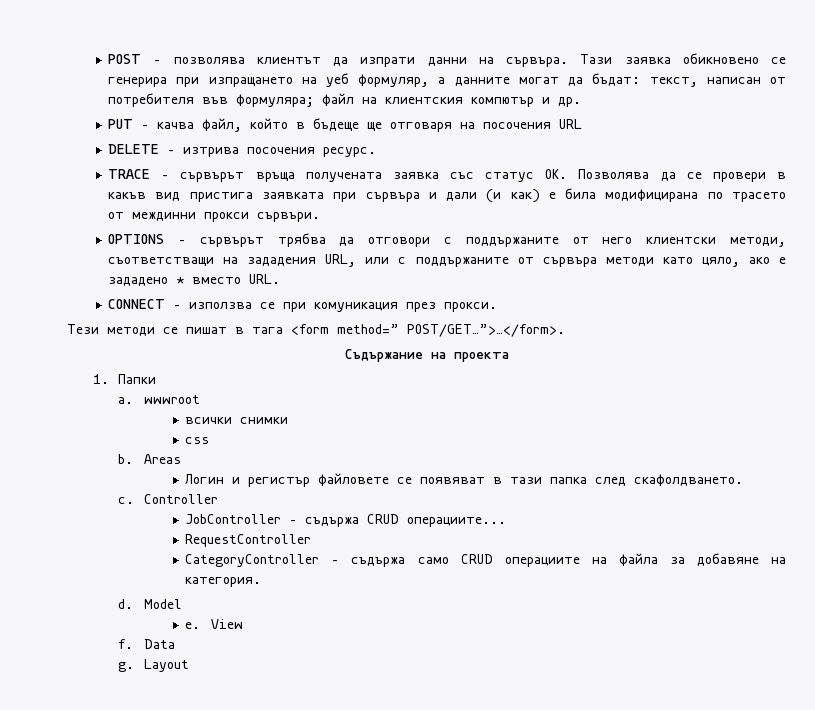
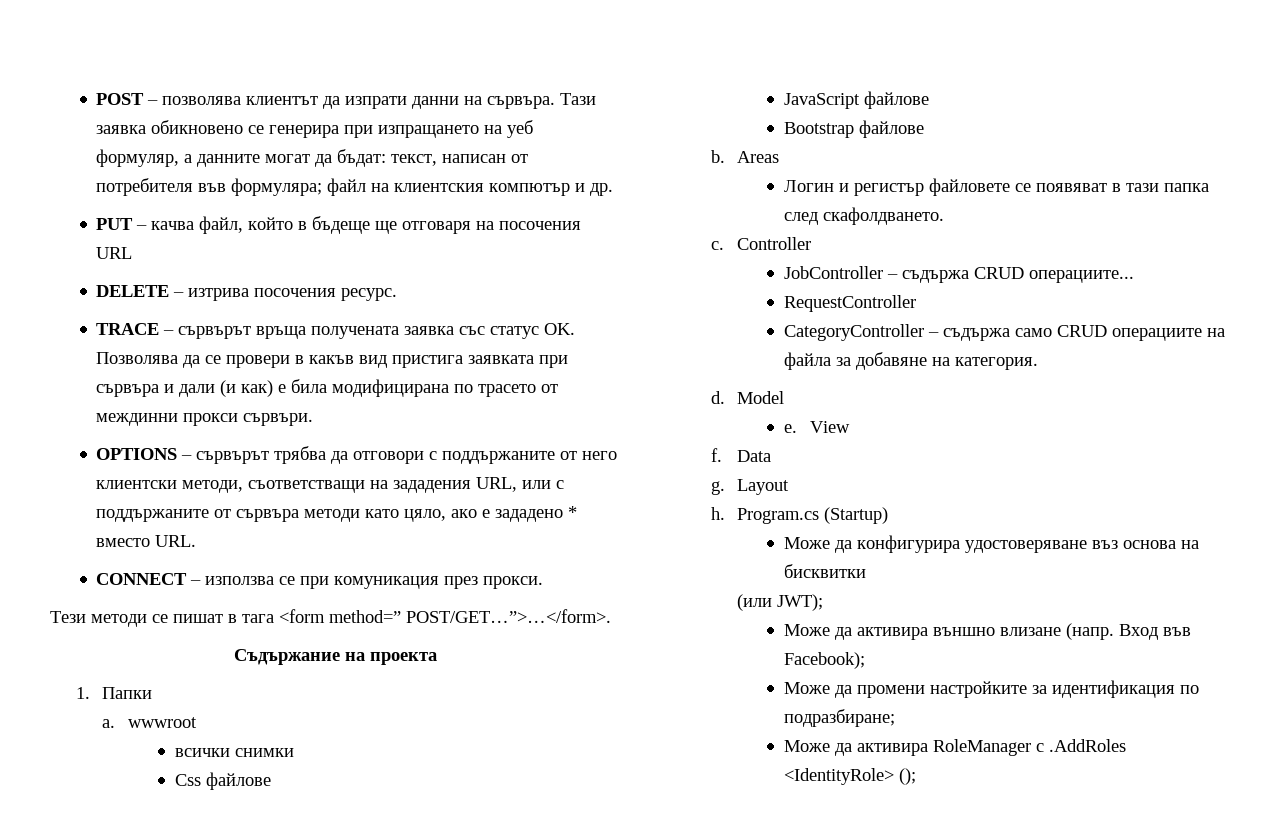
- css
+ Css файлове
+ JavaScript файлове
+ Bootstrap файлове
+ h. Program.cs (Startup)
+ Може да конфигурира удостоверяване въз основа на бисквитки
+ (или JWT);
+ Може да активира външно влизане (напр. Вход във Facebook);
+ Може да промени настройките за идентификация по подразбиране;
+ Може да активира RoleManager с .AddRoles <IdentityRole> ();

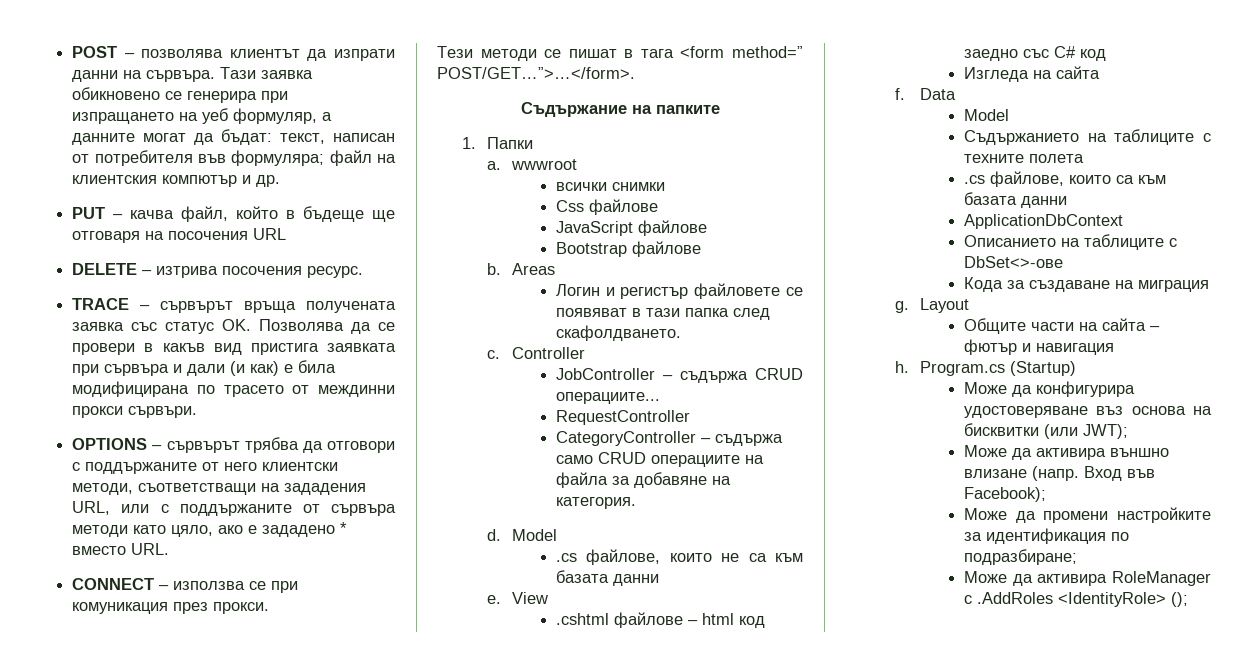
- Съдържание на проекта
+ Съдържание на папките
+ .cs файлове, които не са към базата данни
  e. View
+ .cshtml файлове – html код заедно със C# код
+ Изгледа на сайта
  f. Data
+ Model
+ Съдържанието на таблиците с техните полета
+ .cs файлове, които са към базата данни
+ ApplicationDbContext
+ Описанието на таблиците с DbSet<>-ове
+ Кода за създаване на миграция
  g. Layout
+ Общите части на сайта – фютър и навигация
- Може да конфигурира удостоверяване въз основа на бисквитки
- (или JWT);
+ Може да конфигурира удостоверяване въз основа на бисквитки (или JWT);

